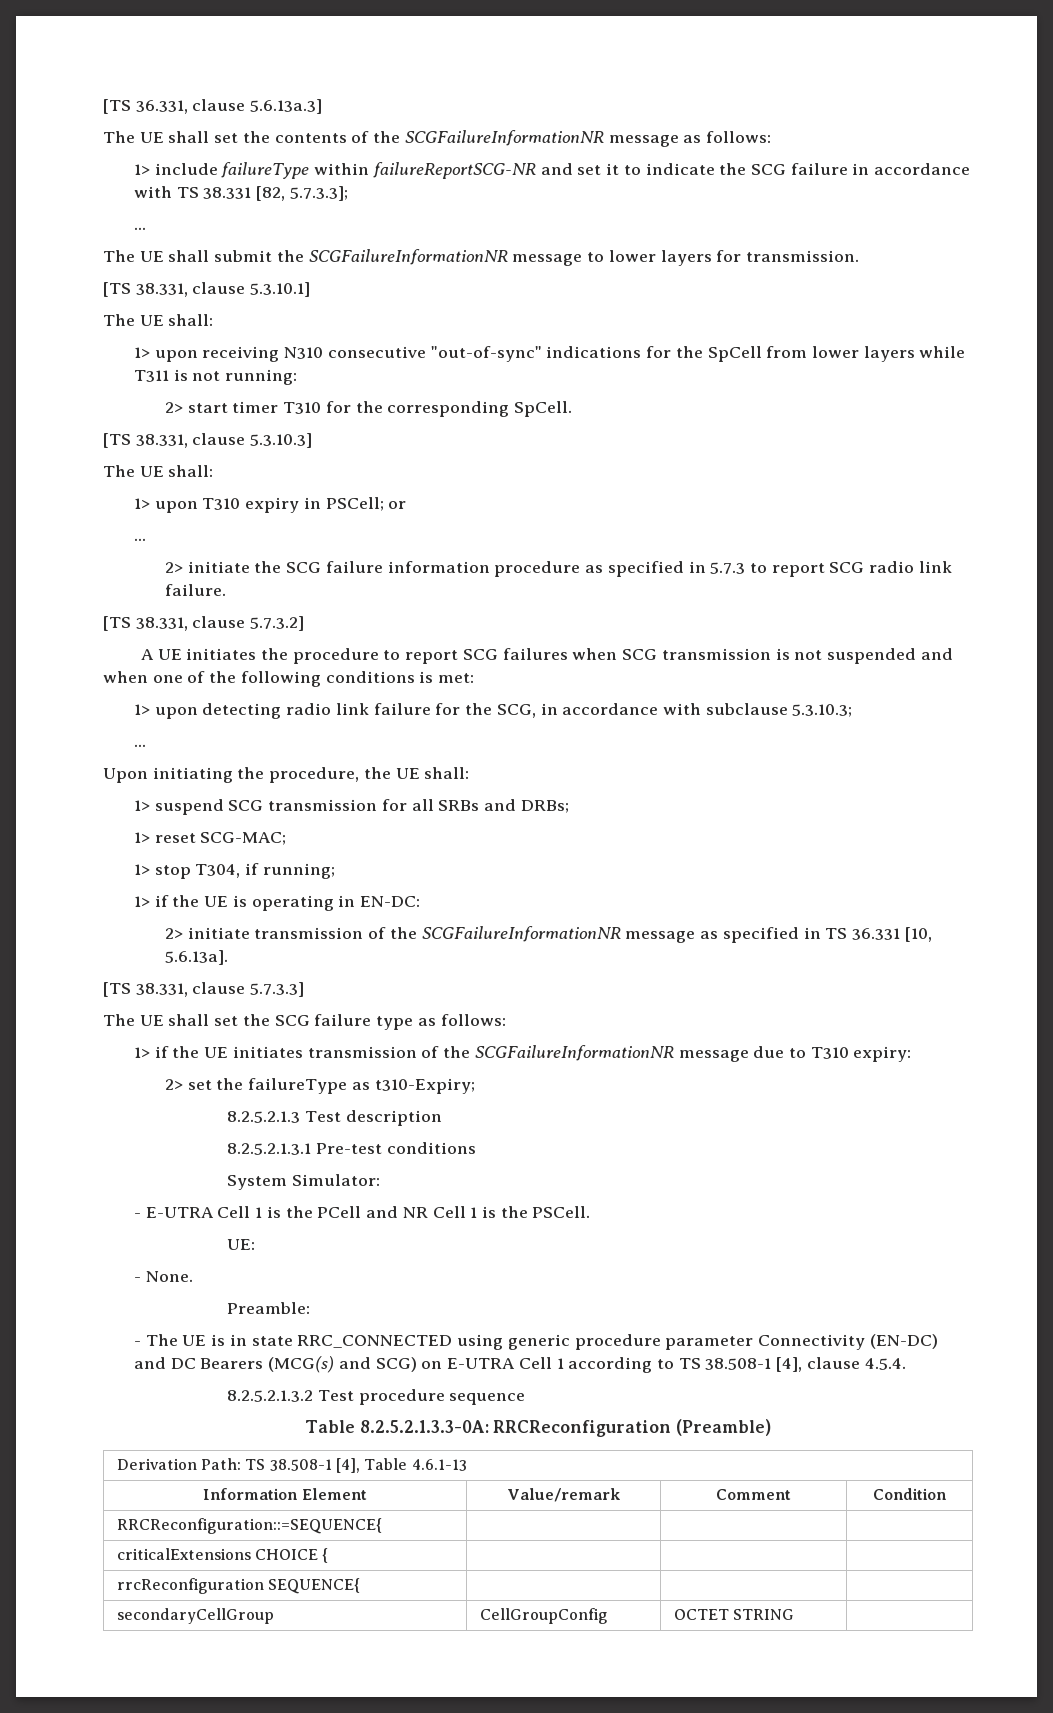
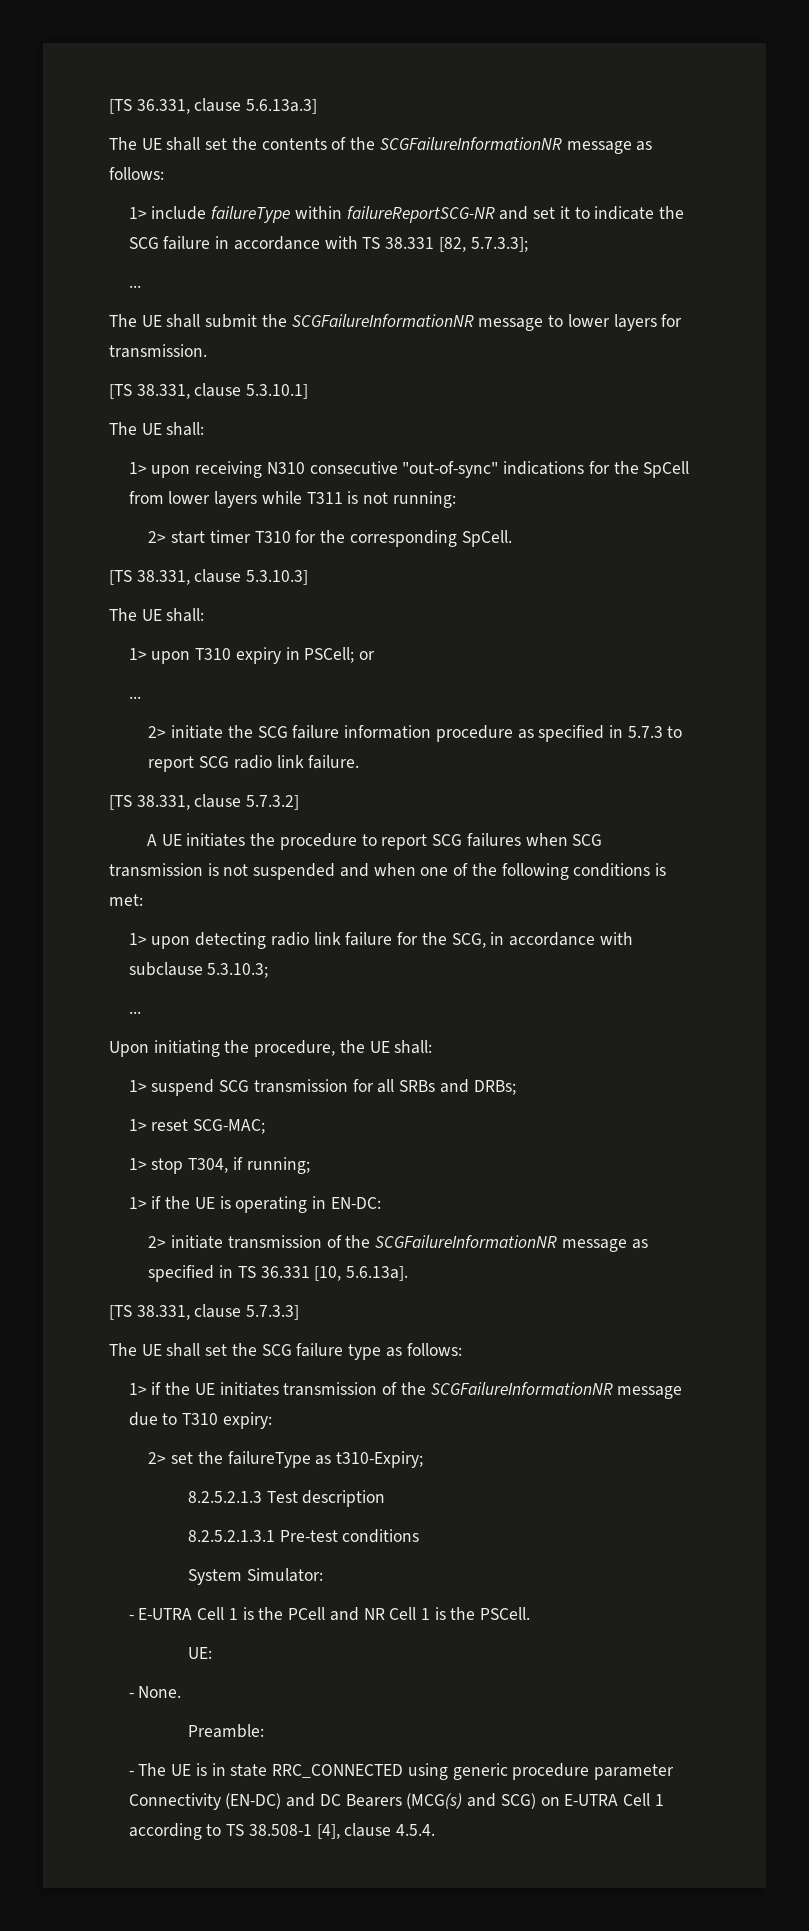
- 8.2.5.2.1.3.2 Test procedure sequence
- Table 8.2.5.2.1.3.3-0A: RRCReconfiguration (Preamble)
- Derivation Path: TS 38.508-1 [4], Table 4.6.1-13
- Information Element | Value/remark | Comment | Condition
- RRCReconfiguration::=SEQUENCE{ | | |
- criticalExtensions CHOICE { | | |
- rrcReconfiguration SEQUENCE{ | | |
- secondaryCellGroup | CellGroupConfig | OCTET STRING |

